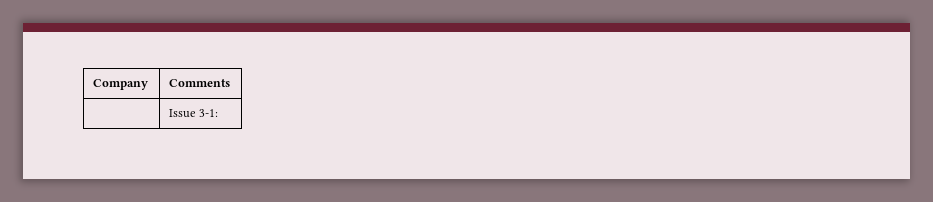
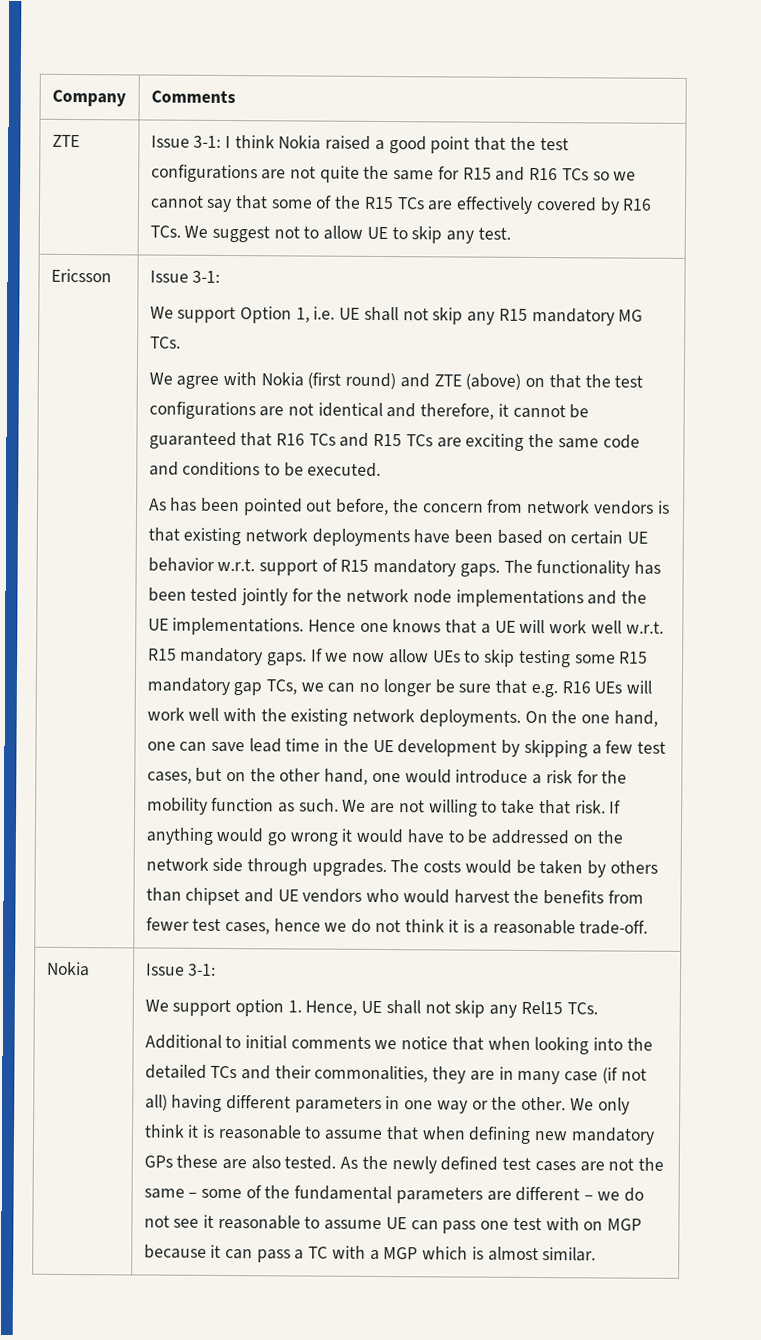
- Issue 3-1:
+ ZTE | Issue 3-1: I think Nokia raised a good point that the test configurations are not quite the same for R15 and R16 TCs so we cannot say that some of the R15 TCs are effectively covered by R16 TCs. We suggest not to allow UE to skip any test.
+ Ericsson | Issue 3-1:
+ We support Option 1, i.e. UE shall not skip any R15 mandatory MG TCs.
+ We agree with Nokia (first round) and ZTE (above) on that the test configurations are not identical and therefore, it cannot be guaranteed that R16 TCs and R15 TCs are exciting the same code and conditions to be executed.
+ As has been pointed out before, the concern from network vendors is that existing network deployments have been based on certain UE behavior w.r.t. support of R15 mandatory gaps. The functionality has been tested jointly for the network node implementations and the UE implementations. Hence one knows that a UE will work well w.r.t. R15 mandatory gaps. If we now allow UEs to skip testing some R15 mandatory gap TCs, we can no longer be sure that e.g. R16 UEs will work well with the existing network deployments. On the one hand, one can save lead time in the UE development by skipping a few test cases, but on the other hand, one would introduce a risk for the mobility function as such. We are not willing to take that risk. If anything would go wrong it would have to be addressed on the network side through upgrades. The costs would be taken by others than chipset and UE vendors who would harvest the benefits from fewer test cases, hence we do not think it is a reasonable trade-off.
+ Nokia | Issue 3-1:
+ We support option 1. Hence, UE shall not skip any Rel15 TCs.
+ Additional to initial comments we notice that when looking into the detailed TCs and their commonalities, they are in many case (if not all) having different parameters in one way or the other. We only think it is reasonable to assume that when defining new mandatory GPs these are also tested. As the newly defined test cases are not the same – some of the fundamental parameters are different – we do not see it reasonable to assume UE can pass one test with on MGP because it can pass a TC with a MGP which is almost similar.

